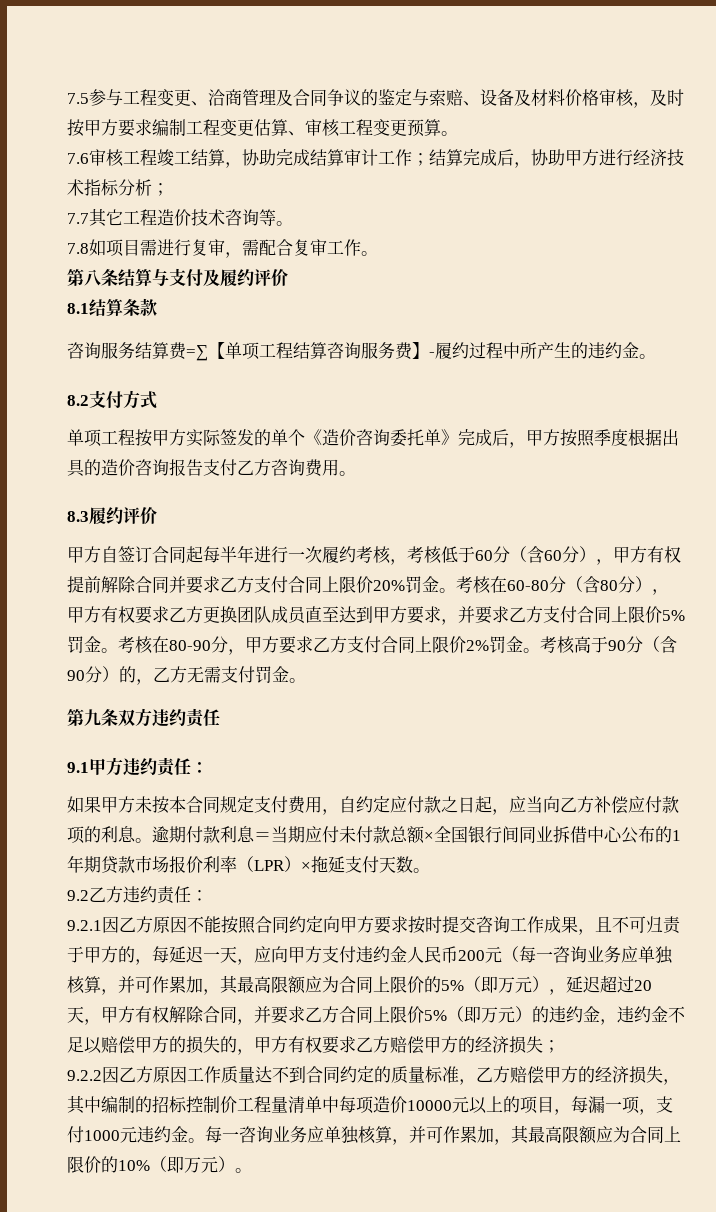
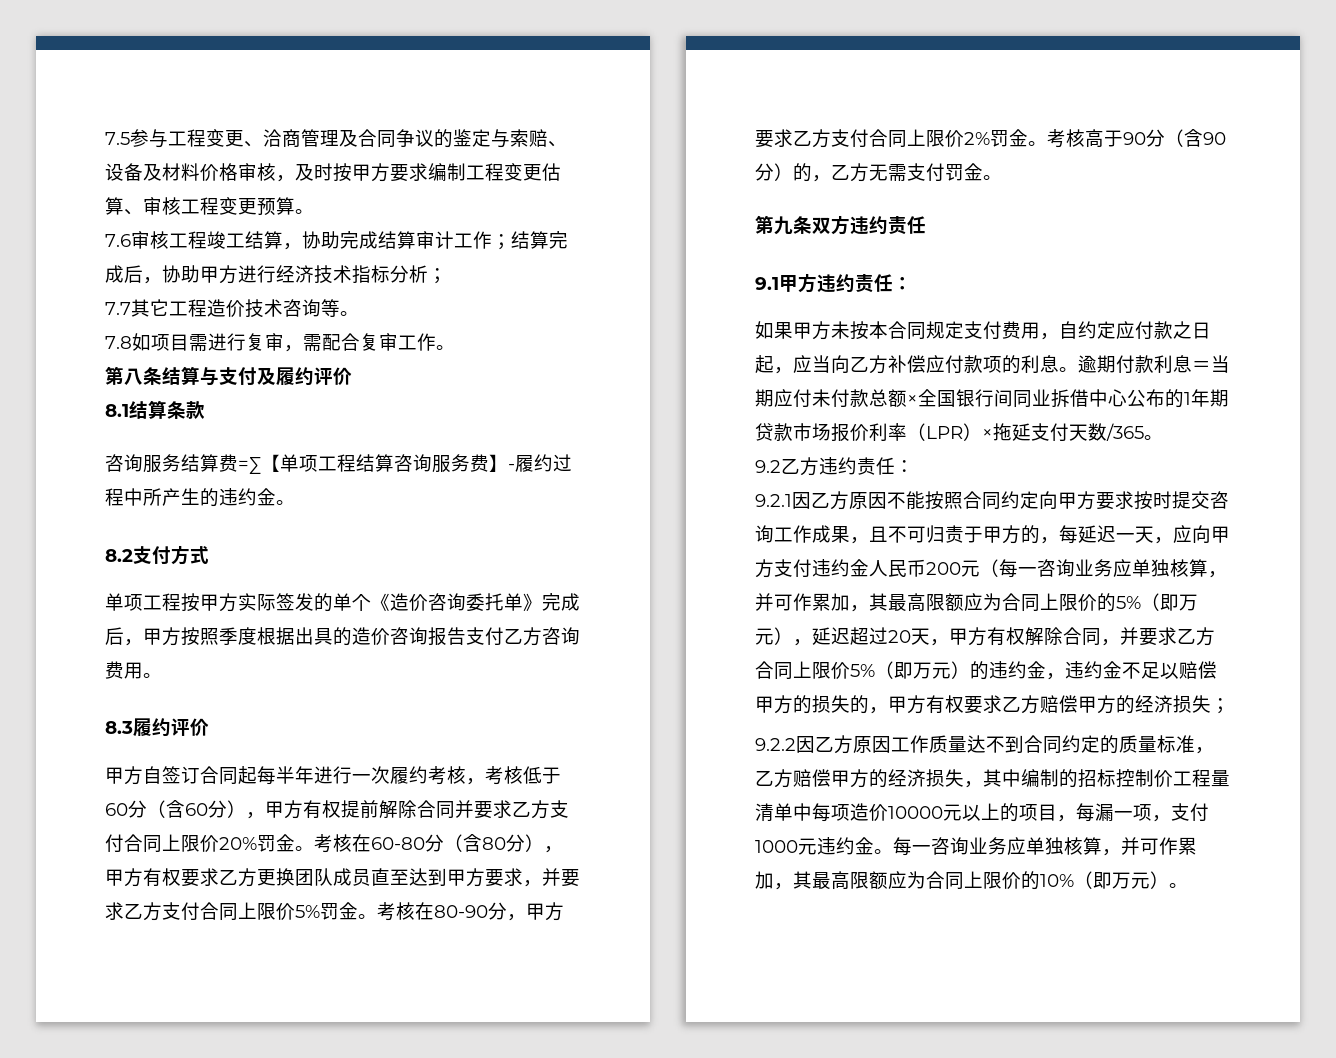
- 逾期付款利息＝当期应付未付款总额×全国银行间同业拆借中心公布的1年期贷款市场报价利率（LPR）×拖延支付天数。
+ 逾期付款利息＝当期应付未付款总额×全国银行间同业拆借中心公布的1年期贷款市场报价利率（LPR）×拖延支付天数/365。

